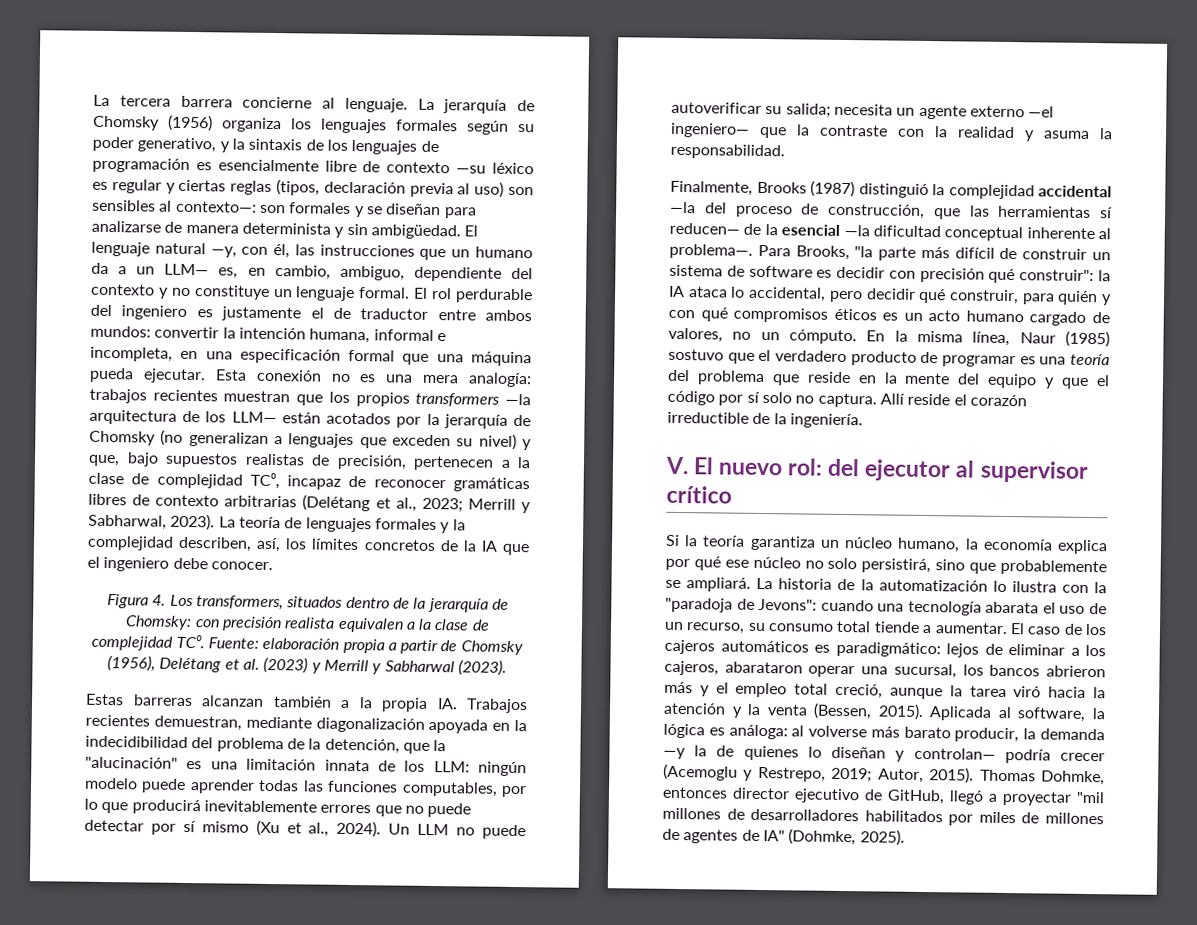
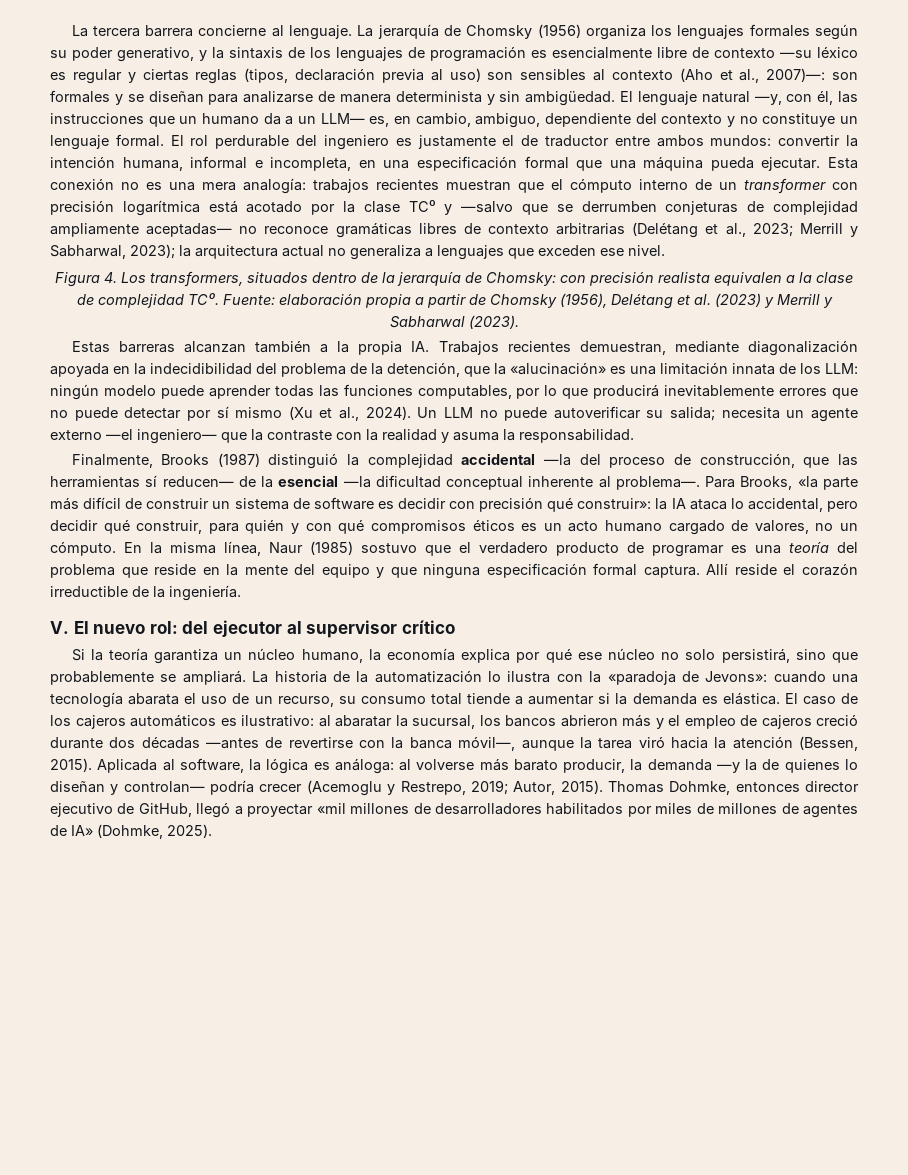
- La jerarquía de Chomsky (1956) organiza los lenguajes formales según su poder generativo, y la sintaxis de los lenguajes de programación es esencialmente libre de contexto —su léxico es regular y ciertas reglas (tipos, declaración previa al uso) son sensibles al contexto—: son formales y se diseñan para analizarse de manera determinista y sin ambigüedad.
+ La jerarquía de Chomsky (1956) organiza los lenguajes formales según su poder generativo, y la sintaxis de los lenguajes de programación es esencialmente libre de contexto —su léxico es regular y ciertas reglas (tipos, declaración previa al uso) son sensibles al contexto (Aho et al., 2007)—: son formales y se diseñan para analizarse de manera determinista y sin ambigüedad.
- Esta conexión no es una mera analogía: trabajos recientes muestran que los propios transformers —la arquitectura de los LLM— están acotados por la jerarquía de Chomsky (no generalizan a lenguajes que exceden su nivel) y que, bajo supuestos realistas de precisión, pertenecen a la clase de complejidad TC⁰, incapaz de reconocer gramáticas libres de contexto arbitrarias (Delétang et al., 2023; Merrill y Sabharwal, 2023). La teoría de lenguajes formales y la complejidad describen, así, los límites concretos de la IA que el ingeniero debe conocer.
+ Esta conexión no es una mera analogía: trabajos recientes muestran que el cómputo interno de un transformer con precisión logarítmica está acotado por la clase TC⁰ y —salvo que se derrumben conjeturas de complejidad ampliamente aceptadas— no reconoce gramáticas libres de contexto arbitrarias (Delétang et al., 2023; Merrill y Sabharwal, 2023); la arquitectura actual no generaliza a lenguajes que exceden ese nivel.
- Estas barreras alcanzan también a la propia IA. Trabajos recientes demuestran, mediante diagonalización apoyada en la indecidibilidad del problema de la detención, que la "alucinación" es una limitación innata de los LLM: ningún modelo puede aprender todas las funciones computables, por lo que producirá inevitablemente errores que no puede detectar por sí mismo (Xu et al., 2024).
+ Estas barreras alcanzan también a la propia IA. Trabajos recientes demuestran, mediante diagonalización apoyada en la indecidibilidad del problema de la detención, que la «alucinación» es una limitación innata de los LLM: ningún modelo puede aprender todas las funciones computables, por lo que producirá inevitablemente errores que no puede detectar por sí mismo (Xu et al., 2024).
- Para Brooks, "la parte más difícil de construir un sistema de software es decidir con precisión qué construir": la IA ataca lo accidental, pero decidir qué construir, para quién y con qué compromisos éticos es un acto humano cargado de valores, no un cómputo.
+ Para Brooks, «la parte más difícil de construir un sistema de software es decidir con precisión qué construir»: la IA ataca lo accidental, pero decidir qué construir, para quién y con qué compromisos éticos es un acto humano cargado de valores, no un cómputo.
- En la misma línea, Naur (1985) sostuvo que el verdadero producto de programar es una teoría del problema que reside en la mente del equipo y que el código por sí solo no captura.
+ En la misma línea, Naur (1985) sostuvo que el verdadero producto de programar es una teoría del problema que reside en la mente del equipo y que ninguna especificación formal captura.
- La historia de la automatización lo ilustra con la "paradoja de Jevons": cuando una tecnología abarata el uso de un recurso, su consumo total tiende a aumentar.
+ La historia de la automatización lo ilustra con la «paradoja de Jevons»: cuando una tecnología abarata el uso de un recurso, su consumo total tiende a aumentar si la demanda es elástica.
- El caso de los cajeros automáticos es paradigmático: lejos de eliminar a los cajeros, abarataron operar una sucursal, los bancos abrieron más y el empleo total creció, aunque la tarea viró hacia la atención y la venta (Bessen, 2015).
+ El caso de los cajeros automáticos es ilustrativo: al abaratar la sucursal, los bancos abrieron más y el empleo de cajeros creció durante dos décadas —antes de revertirse con la banca móvil—, aunque la tarea viró hacia la atención (Bessen, 2015).
- Thomas Dohmke, entonces director ejecutivo de GitHub, llegó a proyectar "mil millones de desarrolladores habilitados por miles de millones de agentes de IA" (Dohmke, 2025).
+ Thomas Dohmke, entonces director ejecutivo de GitHub, llegó a proyectar «mil millones de desarrolladores habilitados por miles de millones de agentes de IA» (Dohmke, 2025).

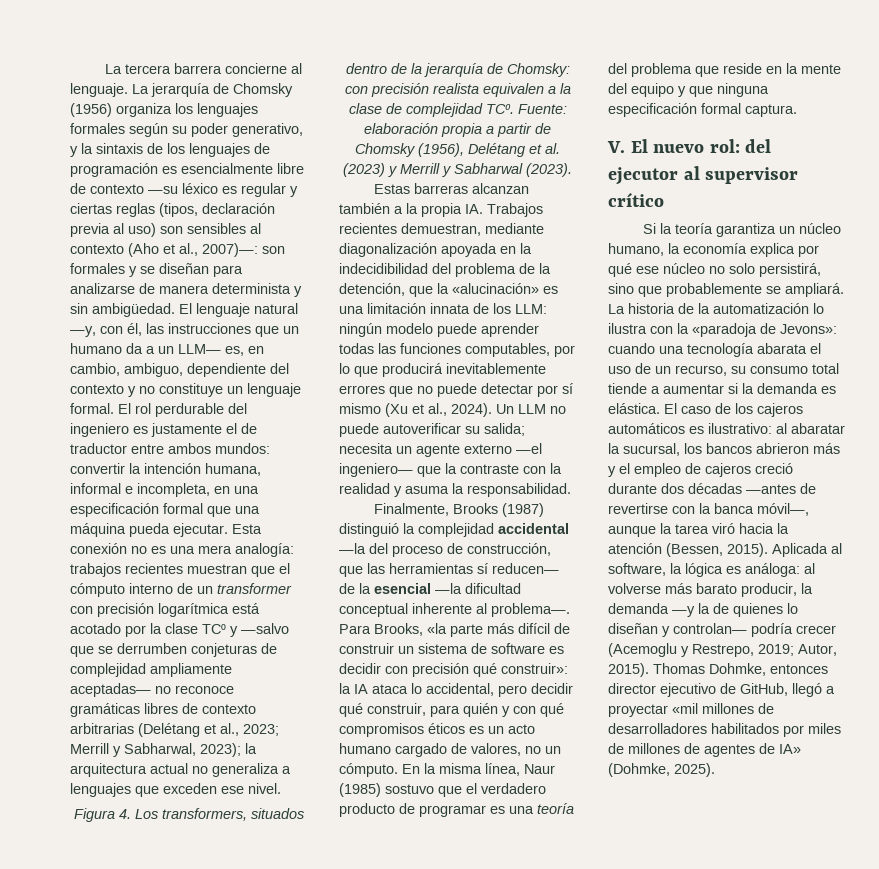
- Allí reside el corazón irreductible de la ingeniería.

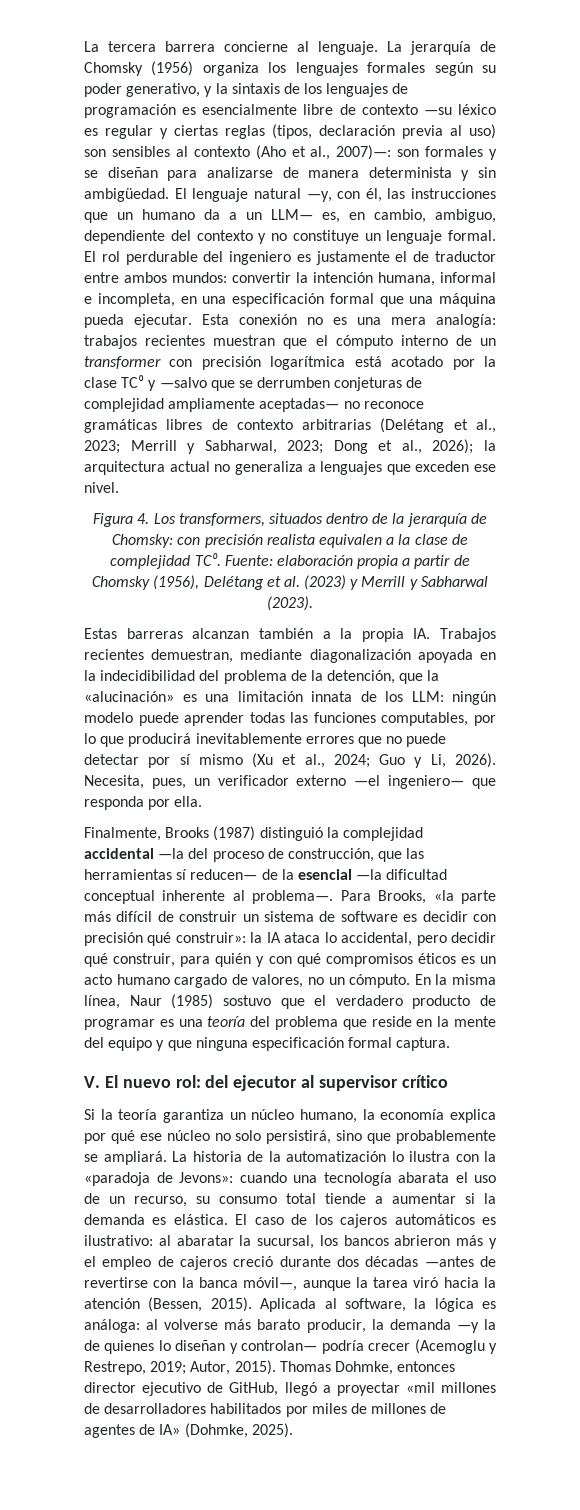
- Merrill y Sabharwal, 2023);
+ Merrill y Sabharwal, 2023; Dong et al., 2026);
- Estas barreras alcanzan también a la propia IA. Trabajos recientes demuestran, mediante diagonalización apoyada en la indecidibilidad del problema de la detención, que la «alucinación» es una limitación innata de los LLM: ningún modelo puede aprender todas las funciones computables, por lo que producirá inevitablemente errores que no puede detectar por sí mismo (Xu et al., 2024). Un LLM no puede autoverificar su salida; necesita un agente externo —el ingeniero— que la contraste con la realidad y asuma la responsabilidad.
+ Estas barreras alcanzan también a la propia IA. Trabajos recientes demuestran, mediante diagonalización apoyada en la indecidibilidad del problema de la detención, que la «alucinación» es una limitación innata de los LLM: ningún modelo puede aprender todas las funciones computables, por lo que producirá inevitablemente errores que no puede detectar por sí mismo (Xu et al., 2024; Guo y Li, 2026). Necesita, pues, un verificador externo —el ingeniero— que responda por ella.

